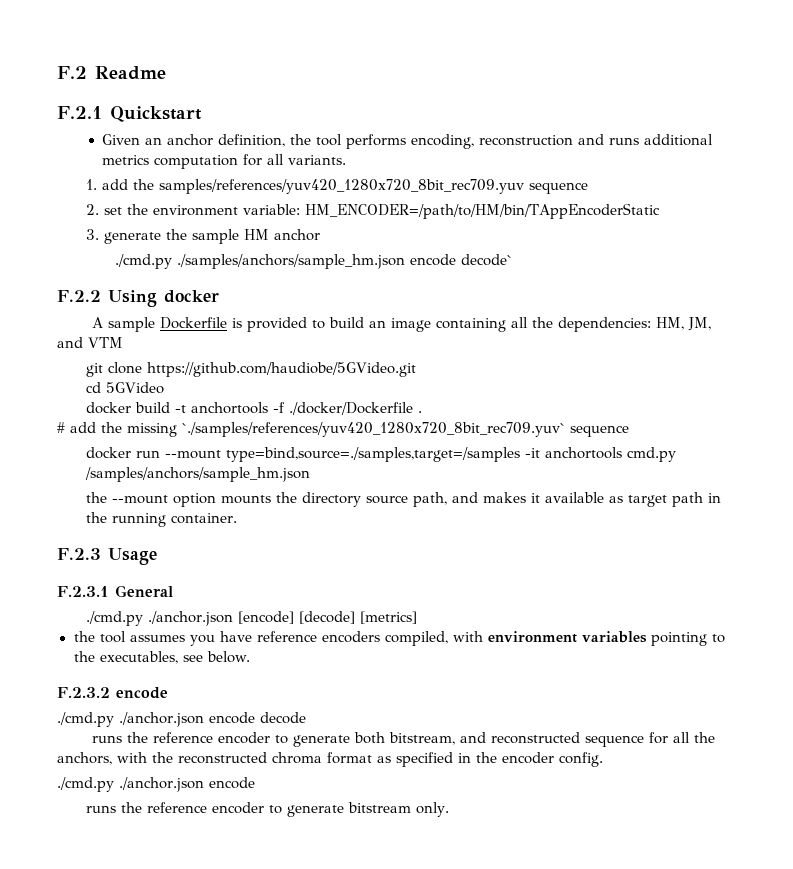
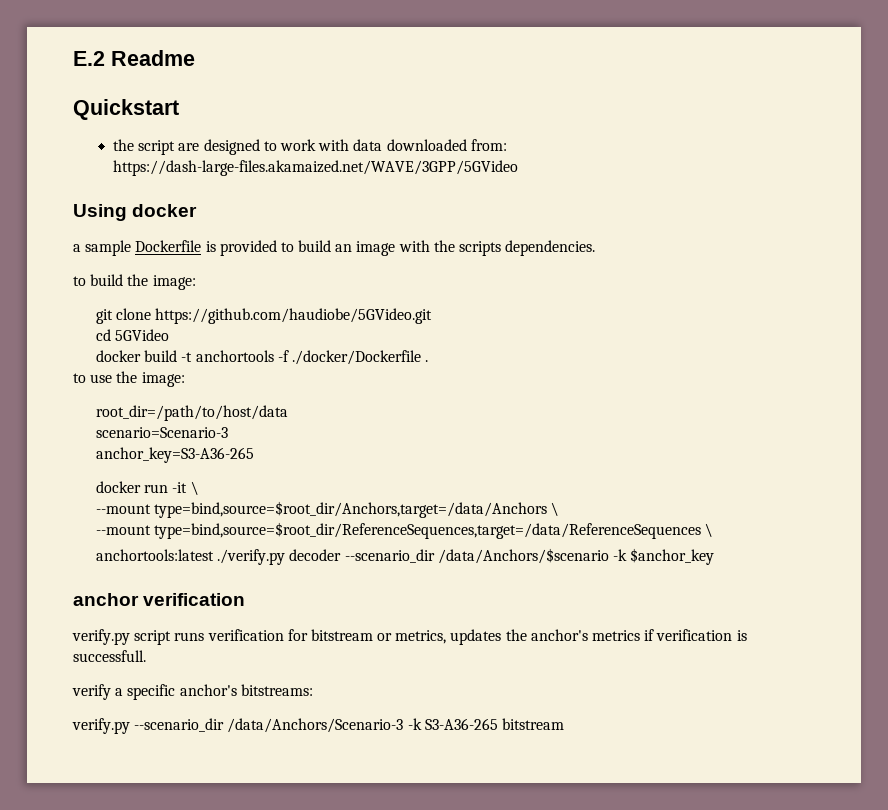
- F.2 Readme
+ E.2 Readme
- F.2.1 Quickstart
+ Quickstart
- Given an anchor definition, the tool performs encoding, reconstruction and runs additional metrics computation for all variants.
- 1. add the samples/references/yuv420_1280x720_8bit_rec709.yuv sequence
- 2. set the environment variable: HM_ENCODER=/path/to/HM/bin/TAppEncoderStatic
- 3. generate the sample HM anchor
- ./cmd.py ./samples/anchors/sample_hm.json encode decode`
- F.2.2 Using docker
+ the script are designed to work with data downloaded from: https://dash-large-files.akamaized.net/WAVE/3GPP/5GVideo
+ Using docker
- A sample Dockerfile is provided to build an image containing all the dependencies: HM, JM, and VTM
+ a sample Dockerfile is provided to build an image with the scripts dependencies.
+ to build the image:
- # add the missing `./samples/references/yuv420_1280x720_8bit_rec709.yuv` sequence
- docker run --mount type=bind,source=./samples,target=/samples -it anchortools cmd.py /samples/anchors/sample_hm.json
- the --mount option mounts the directory source path, and makes it available as target path in the running container.
- F.2.3 Usage
- F.2.3.1 General
- ./cmd.py ./anchor.json [encode] [decode] [metrics]
- the tool assumes you have reference encoders compiled, with environment variables pointing to the executables, see below.
- F.2.3.2 encode
- ./cmd.py ./anchor.json encode decode
- runs the reference encoder to generate both bitstream, and reconstructed sequence for all the anchors, with the reconstructed chroma format as specified in the encoder config.
- ./cmd.py ./anchor.json encode
- runs the reference encoder to generate bitstream only.
+ to use the image:
+ root_dir=/path/to/host/data
+ scenario=Scenario-3
+ anchor_key=S3-A36-265
+ docker run -it \
+ --mount type=bind,source=$root_dir/Anchors,target=/data/Anchors \
+ --mount type=bind,source=$root_dir/ReferenceSequences,target=/data/ReferenceSequences \
+ anchortools:latest ./verify.py decoder --scenario_dir /data/Anchors/$scenario -k $anchor_key
+ anchor verification
+ verify.py script runs verification for bitstream or metrics, updates the anchor's metrics if verification is successfull.
+ verify a specific anchor's bitstreams:
+ verify.py --scenario_dir /data/Anchors/Scenario-3 -k S3-A36-265 bitstream

